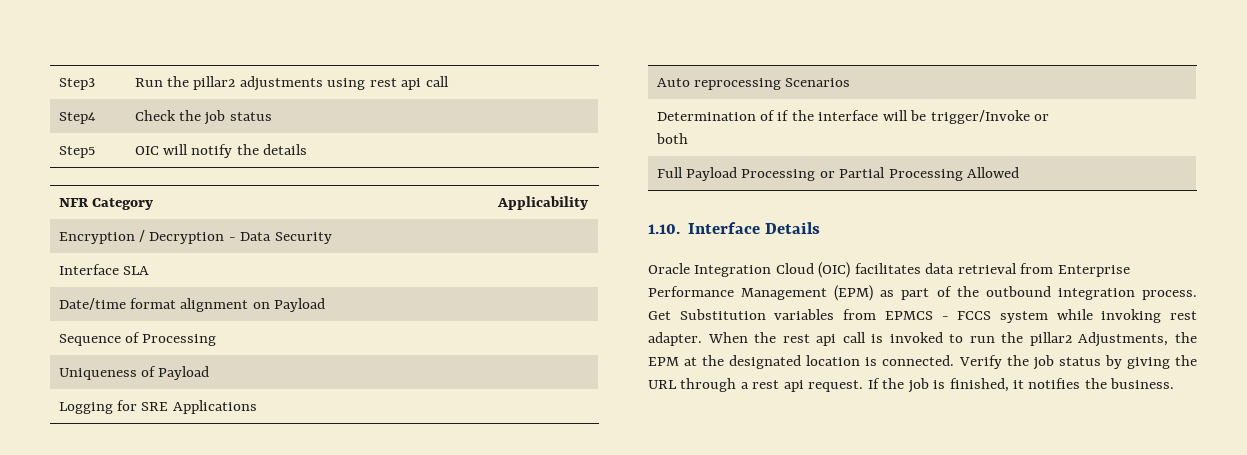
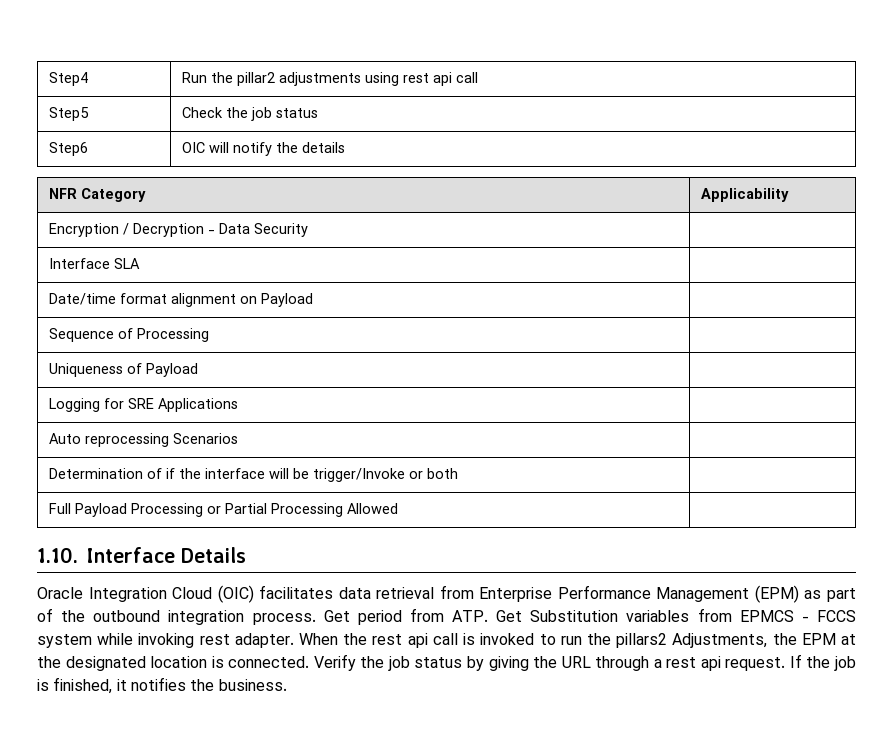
- Step3 | Run the pillar2 adjustments using rest api call
+ Step4 | Run the pillar2 adjustments using rest api call
- Step4 | Check the job status
+ Step5 | Check the job status
- Step5 | OIC will notify the details
+ Step6 | OIC will notify the details
- Get Substitution variables from EPMCS - FCCS system while invoking rest adapter.
+ Get period from ATP. Get Substitution variables from EPMCS - FCCS system while invoking rest adapter.
- When the rest api call is invoked to run the pillar2 Adjustments, the EPM at the designated location is connected.
+ When the rest api call is invoked to run the pillars2 Adjustments, the EPM at the designated location is connected.

